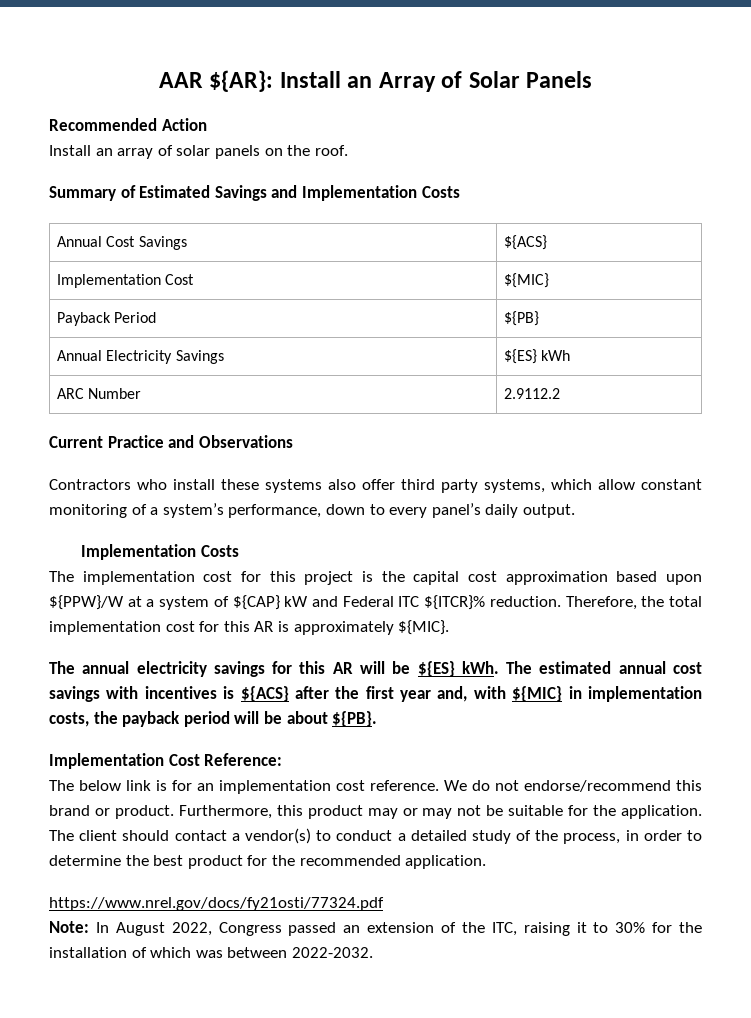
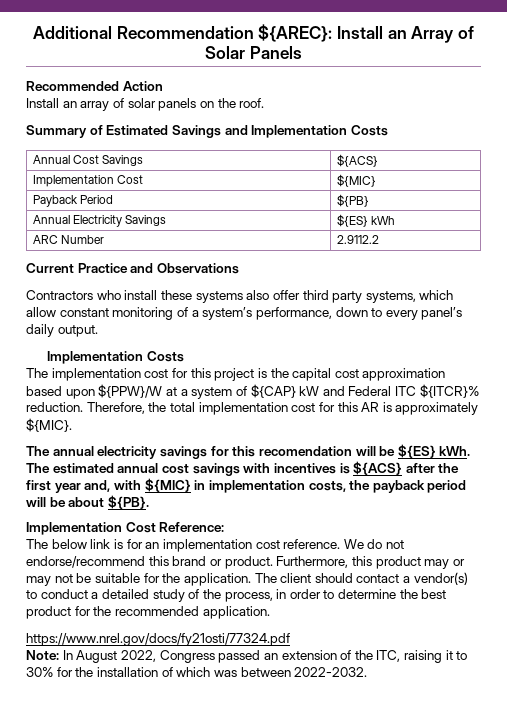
- AAR ${AR}: Install an Array of Solar Panels
+ Additional Recommendation ${AREC}: Install an Array of Solar Panels
- The annual electricity savings for this AR will be ${ES} kWh.
+ The annual electricity savings for this recomendation will be ${ES} kWh.

